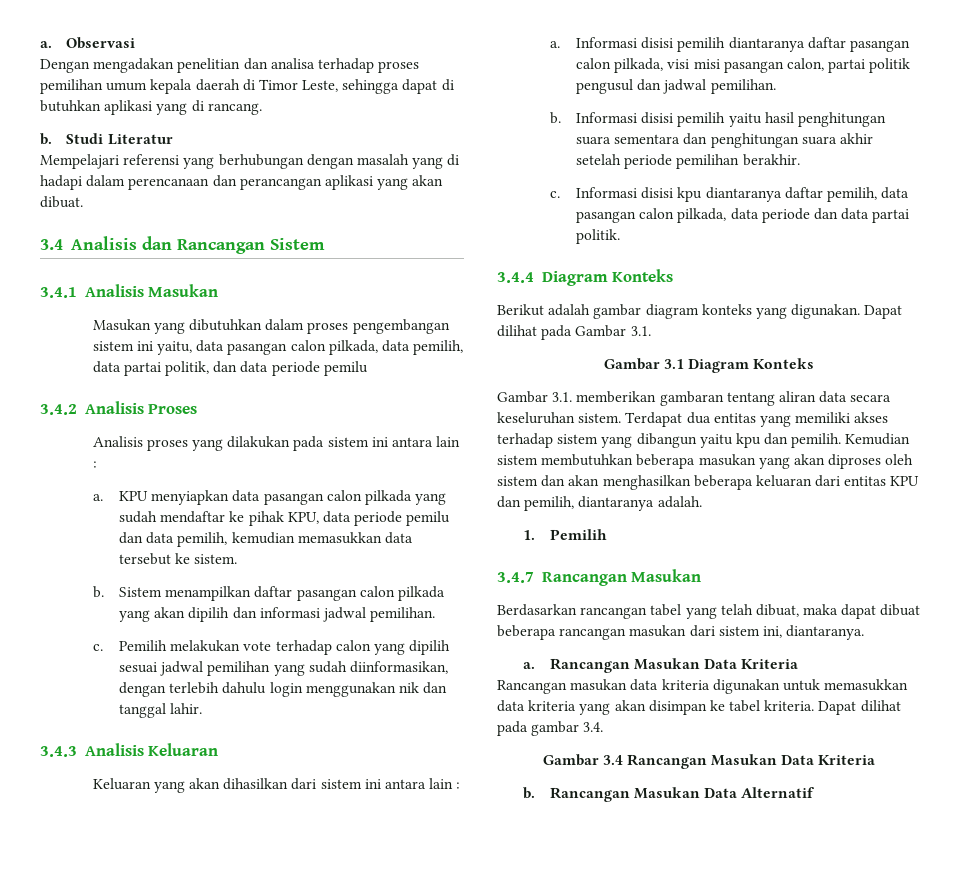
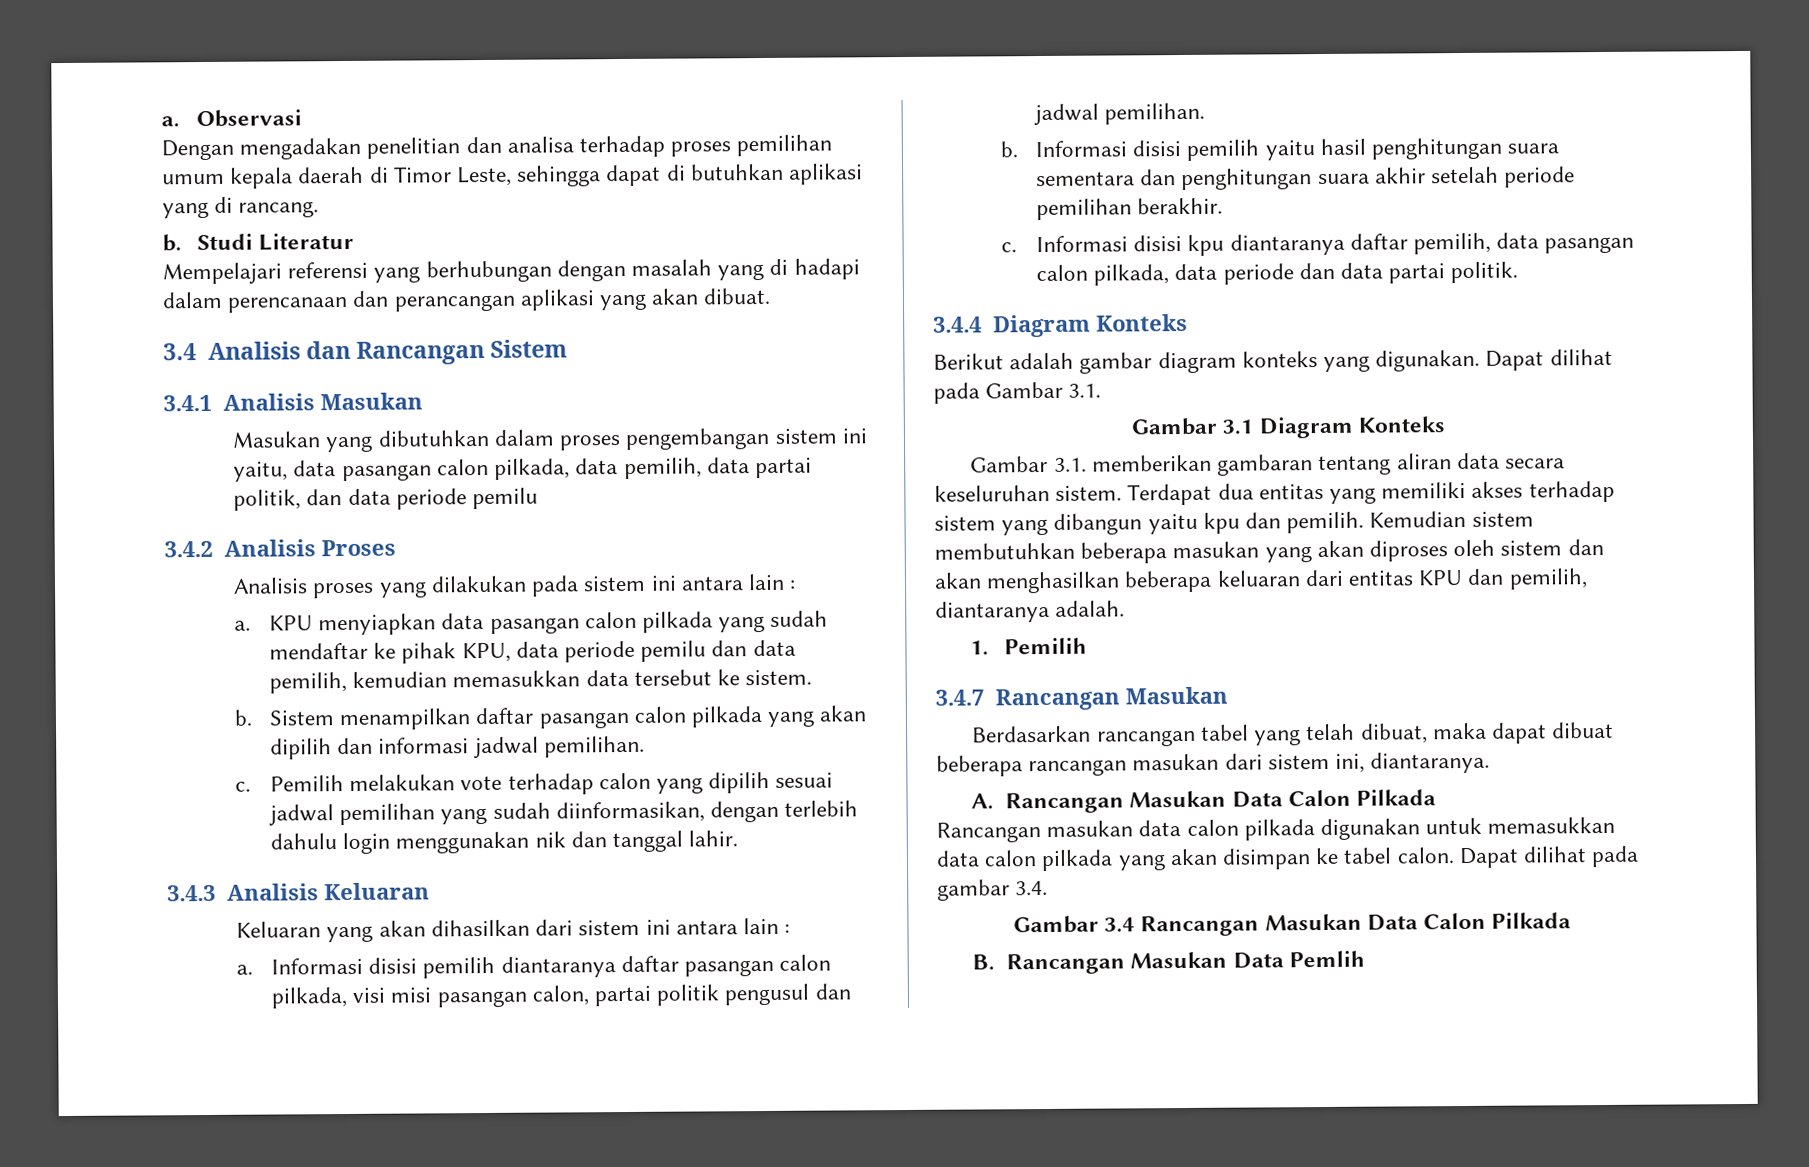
- a. Rancangan Masukan Data Kriteria
+ A. Rancangan Masukan Data Calon Pilkada
- Rancangan masukan data kriteria digunakan untuk memasukkan data kriteria yang akan disimpan ke tabel kriteria.
+ Rancangan masukan data calon pilkada digunakan untuk memasukkan data calon pilkada yang akan disimpan ke tabel calon.
- Gambar 3.4 Rancangan Masukan Data Kriteria
- b. Rancangan Masukan Data Alternatif
+ Gambar 3.4 Rancangan Masukan Data Calon Pilkada
+ B. Rancangan Masukan Data Pemlih

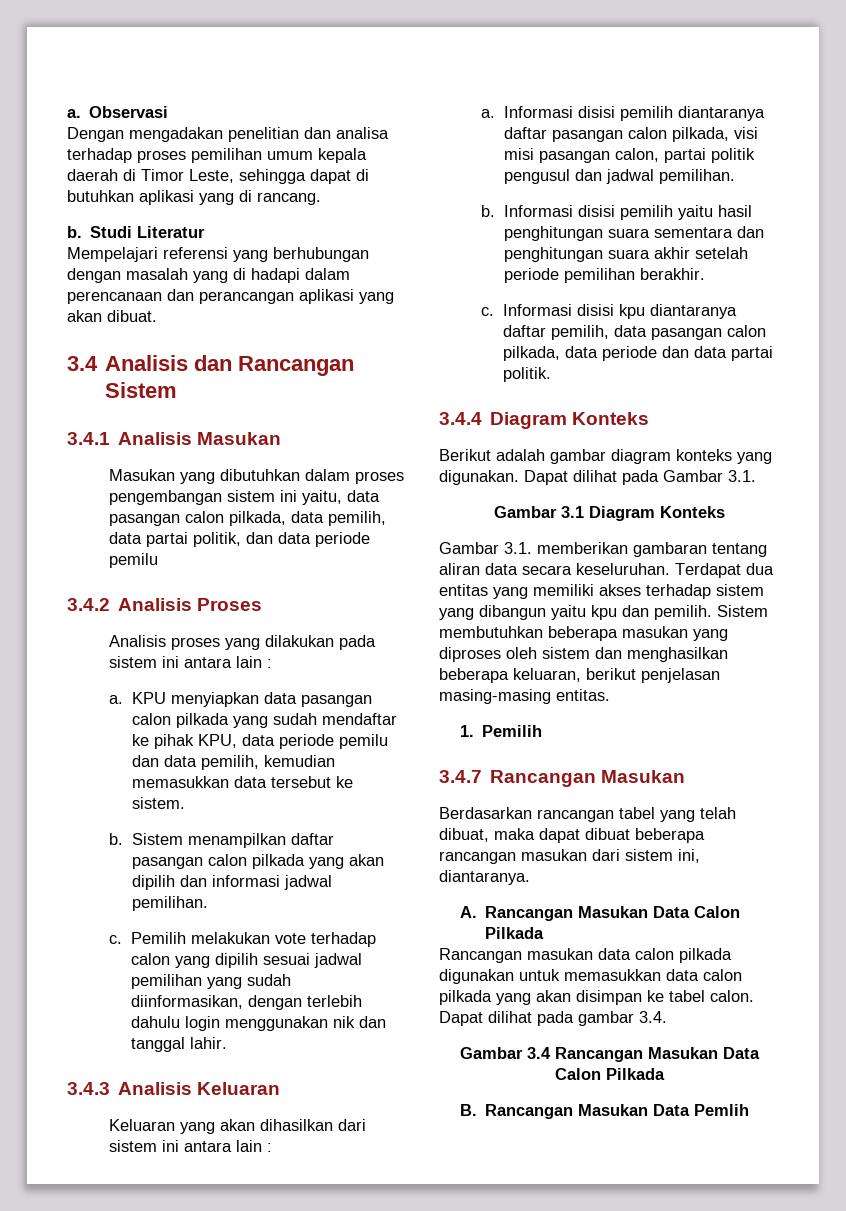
- Gambar 3.1. memberikan gambaran tentang aliran data secara keseluruhan sistem.
+ Gambar 3.1. memberikan gambaran tentang aliran data secara keseluruhan.
- Kemudian sistem membutuhkan beberapa masukan yang akan diproses oleh sistem dan akan menghasilkan beberapa keluaran dari entitas KPU dan pemilih, diantaranya adalah.
+ Sistem membutuhkan beberapa masukan yang diproses oleh sistem dan menghasilkan beberapa keluaran, berikut penjelasan masing-masing entitas.

